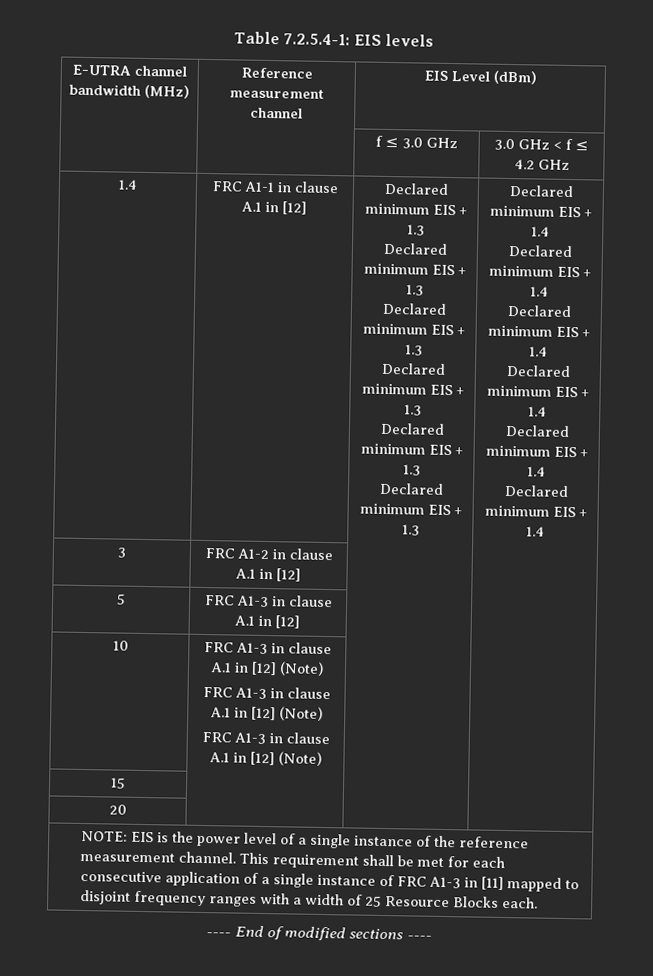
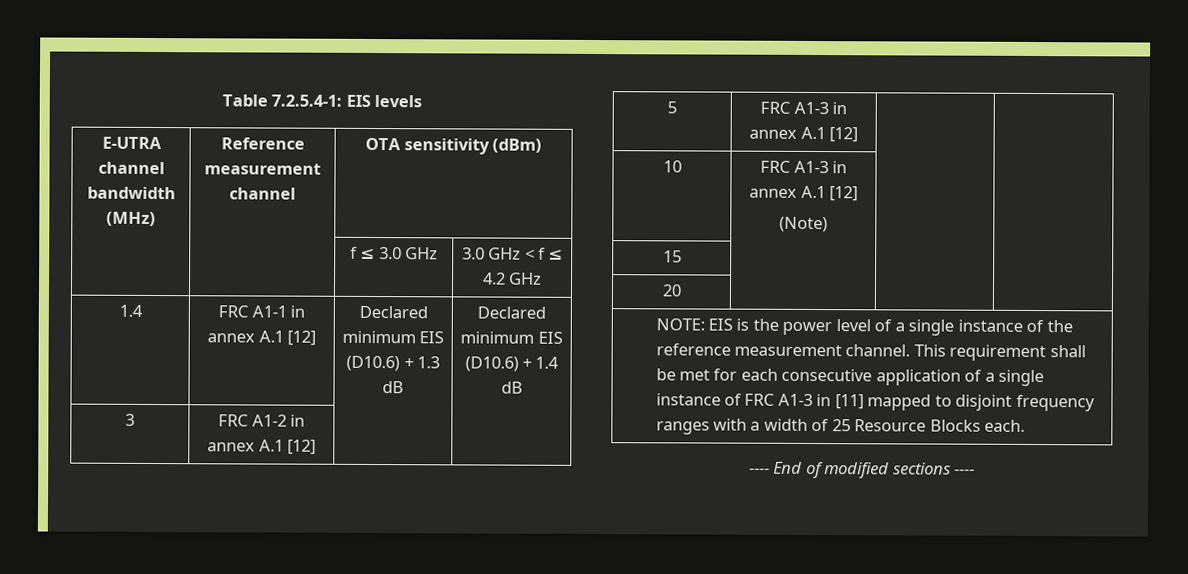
- E-UTRA channel bandwidth (MHz) | Reference measurement channel | EIS Level (dBm)
+ E-UTRA channel bandwidth (MHz) | Reference measurement channel | OTA sensitivity (dBm)
- FRC A1-1 in clause A.1 in [12] | Declared minimum EIS + 1.3
- Declared minimum EIS + 1.3
- Declared minimum EIS + 1.3
- Declared minimum EIS + 1.3
- Declared minimum EIS + 1.3
- Declared minimum EIS + 1.3 | Declared minimum EIS + 1.4
- Declared minimum EIS + 1.4
- Declared minimum EIS + 1.4
- Declared minimum EIS + 1.4
- Declared minimum EIS + 1.4
- Declared minimum EIS + 1.4
+ FRC A1-1 in annex A.1 [12] | Declared minimum EIS (D10.6) + 1.3 dB | Declared minimum EIS (D10.6) + 1.4 dB
- 3 | FRC A1-2 in clause A.1 in [12] | |
+ 3 | FRC A1-2 in annex A.1 [12] | |
- 5 | FRC A1-3 in clause A.1 in [12] | |
+ 5 | FRC A1-3 in annex A.1 [12] | |
- 10 | FRC A1-3 in clause A.1 in [12] (Note)
- FRC A1-3 in clause A.1 in [12] (Note)
- FRC A1-3 in clause A.1 in [12] (Note) | |
+ 10 | FRC A1-3 in annex A.1 [12]
+ (Note) | |

